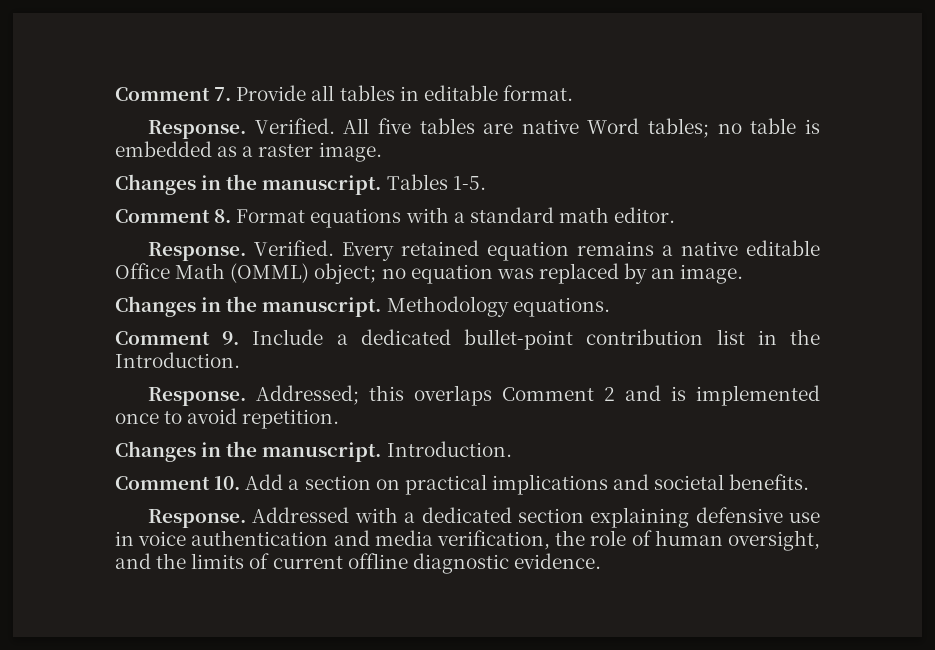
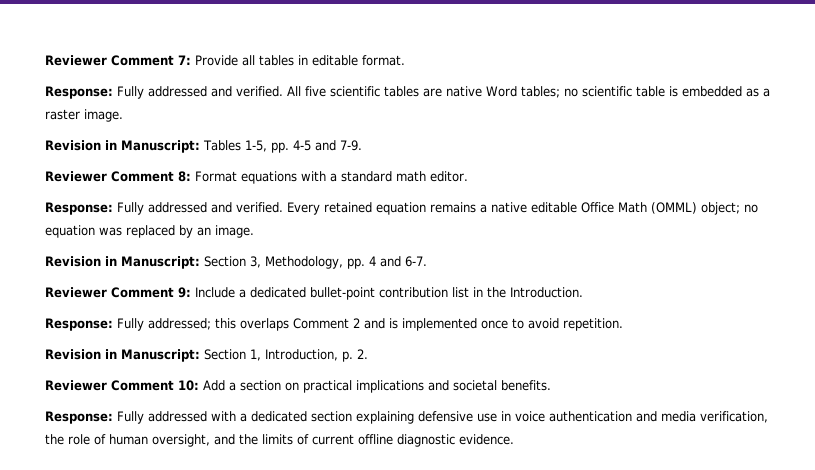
- Comment 7. Provide all tables in editable format.
- Response. Verified.
+ Reviewer Comment 7: Provide all tables in editable format.
+ Response: Fully addressed and verified.
- All five tables are native Word tables; no table is embedded as a raster image.
+ All five scientific tables are native Word tables; no scientific table is embedded as a raster image.
- Changes in the manuscript. Tables 1-5.
- Comment 8. Format equations with a standard math editor.
- Response. Verified.
+ Revision in Manuscript: Tables 1-5, pp. 4-5 and 7-9.
+ Reviewer Comment 8: Format equations with a standard math editor.
+ Response: Fully addressed and verified.
- Changes in the manuscript. Methodology equations.
- Comment 9. Include a dedicated bullet-point contribution list in the Introduction.
+ Revision in Manuscript: Section 3, Methodology, pp. 4 and 6-7.
+ Reviewer Comment 9: Include a dedicated bullet-point contribution list in the Introduction.
- Response. Addressed; this overlaps Comment 2 and is implemented once to avoid repetition.
+ Response: Fully addressed; this overlaps Comment 2 and is implemented once to avoid repetition.
- Changes in the manuscript. Introduction.
- Comment 10. Add a section on practical implications and societal benefits.
+ Revision in Manuscript: Section 1, Introduction, p. 2.
+ Reviewer Comment 10: Add a section on practical implications and societal benefits.
- Response. Addressed with a dedicated section explaining defensive use in voice authentication and media verification, the role of human oversight, and the limits of current offline diagnostic evidence.
+ Response: Fully addressed with a dedicated section explaining defensive use in voice authentication and media verification, the role of human oversight, and the limits of current offline diagnostic evidence.

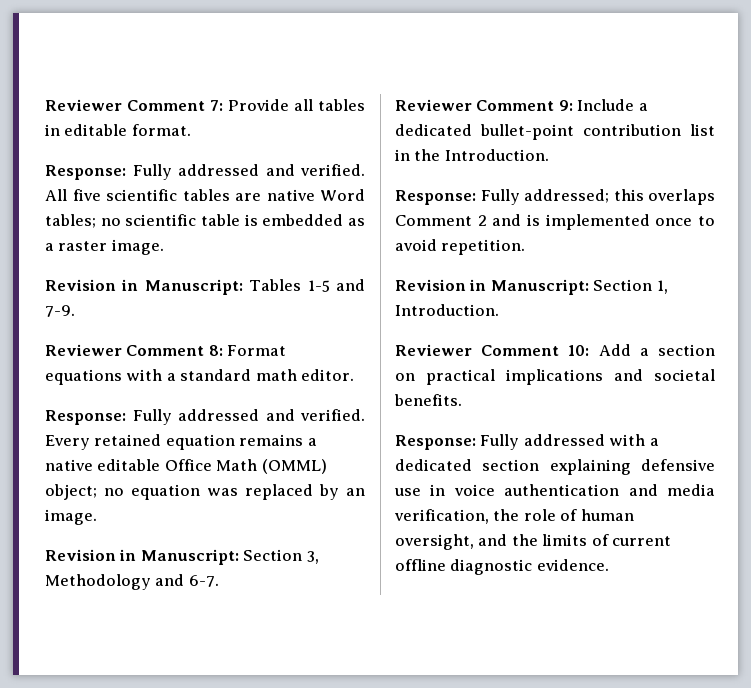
- Revision in Manuscript: Tables 1-5, pp. 4-5 and 7-9.
+ Revision in Manuscript: Tables 1-5 and 7-9.
- Revision in Manuscript: Section 3, Methodology, pp. 4 and 6-7.
+ Revision in Manuscript: Section 3, Methodology and 6-7.
- Revision in Manuscript: Section 1, Introduction, p. 2.
+ Revision in Manuscript: Section 1, Introduction.

